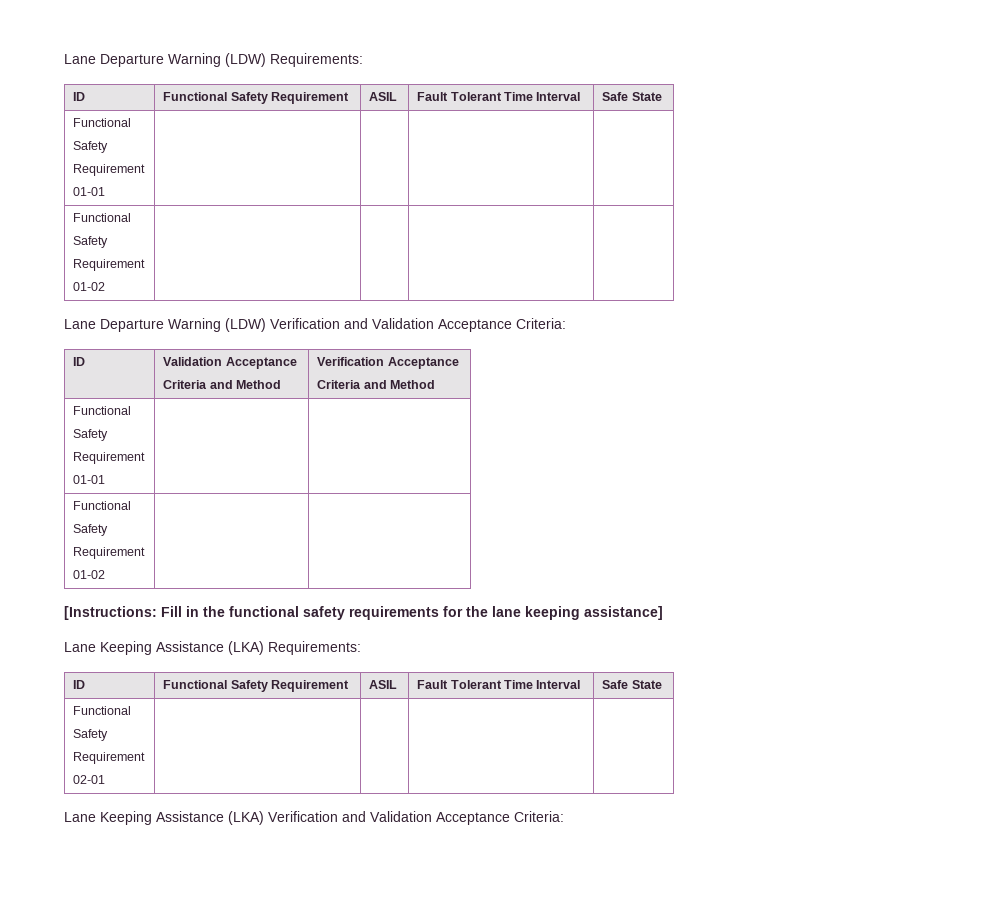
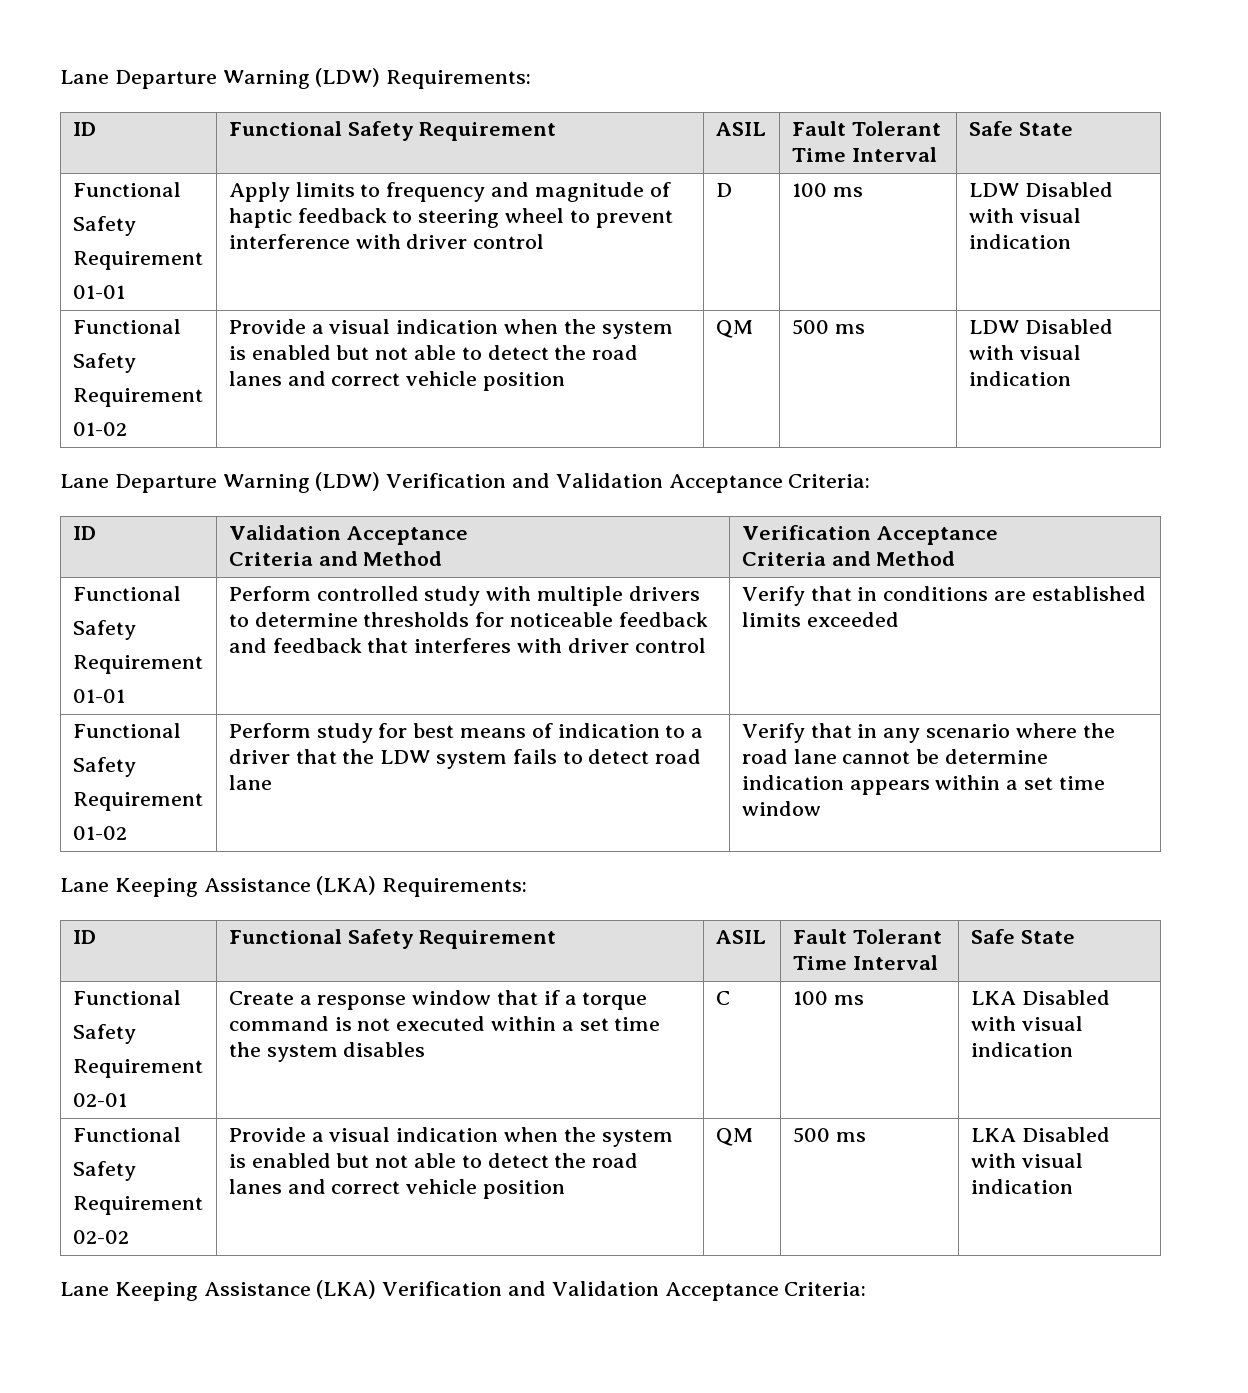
  Lane Departure Warning (LDW) Requirements:
  ID | Functional Safety Requirement | ASIL | Fault Tolerant Time Interval | Safe State
  Functional
  Safety
  Requirement
- 01-01 | | | |
+ 01-01 | Apply limits to frequency and magnitude of haptic feedback to steering wheel to prevent interference with driver control | D | 100 ms | LDW Disabled with visual indication
  Functional
  Safety
  Requirement
- 01-02 | | | |
+ 01-02 | Provide a visual indication when the system is enabled but not able to detect the road lanes and correct vehicle position | QM | 500 ms | LDW Disabled with visual indication
  ID | Validation Acceptance
  Criteria and Method | Verification Acceptance
  Criteria and Method
  Functional
  Safety
  Requirement
- 01-01 | |
+ 01-01 | Perform controlled study with multiple drivers to determine thresholds for noticeable feedback and feedback that interferes with driver control | Verify that in conditions are established limits exceeded
  Functional
  Safety
  Requirement
- 01-02 | |
- [Instructions: Fill in the functional safety requirements for the lane keeping assistance]
+ 01-02 | Perform study for best means of indication to a driver that the LDW system fails to detect road lane | Verify that in any scenario where the road lane cannot be determine indication appears within a set time window
  Lane Keeping Assistance (LKA) Requirements:
  ID | Functional Safety Requirement | ASIL | Fault Tolerant Time Interval | Safe State
  Functional
  Safety
  Requirement
- 02-01 | | | |
+ 02-01 | Create a response window that if a torque command is not executed within a set time the system disables | C | 100 ms | LKA Disabled with visual indication
+ Functional
+ Safety
+ Requirement
+ 02-02 | Provide a visual indication when the system is enabled but not able to detect the road lanes and correct vehicle position | QM | 500 ms | LKA Disabled with visual indication

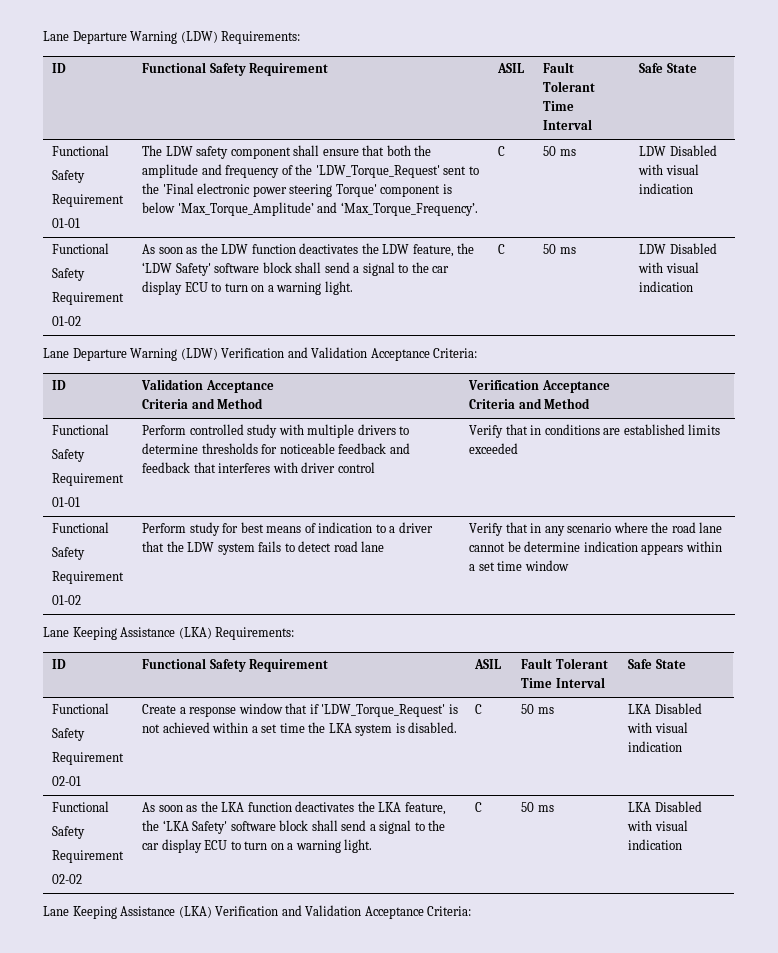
- Apply limits to frequency and magnitude of haptic feedback to steering wheel to prevent interference with driver control | D | 100 ms
+ The LDW safety component shall ensure that both the amplitude and frequency of the 'LDW_Torque_Request' sent to the 'Final electronic power steering Torque' component is below 'Max_Torque_Amplitude’ and ‘Max_Torque_Frequency’. | C | 50 ms
- 01-02 | Provide a visual indication when the system is enabled but not able to detect the road lanes and correct vehicle position | QM | 500 ms
+ 01-02 | As soon as the LDW function deactivates the LDW feature, the ‘LDW Safety' software block shall send a signal to the car display ECU to turn on a warning light. | C | 50 ms
  Lane Keeping Assistance (LKA) Requirements:
  ID | Functional Safety Requirement | ASIL | Fault Tolerant Time Interval | Safe State
  Functional
  Safety
  Requirement
- 02-01 | Create a response window that if a torque command is not executed within a set time the system disables | C | 100 ms | LKA Disabled with visual indication
+ 02-01 | Create a response window that if 'LDW_Torque_Request' is not achieved within a set time the LKA system is disabled. | C | 50 ms | LKA Disabled with visual indication
- 02-02 | Provide a visual indication when the system is enabled but not able to detect the road lanes and correct vehicle position | QM | 500 ms
+ 02-02 | As soon as the LKA function deactivates the LKA feature, the ‘LKA Safety' software block shall send a signal to the car display ECU to turn on a warning light. | C | 50 ms

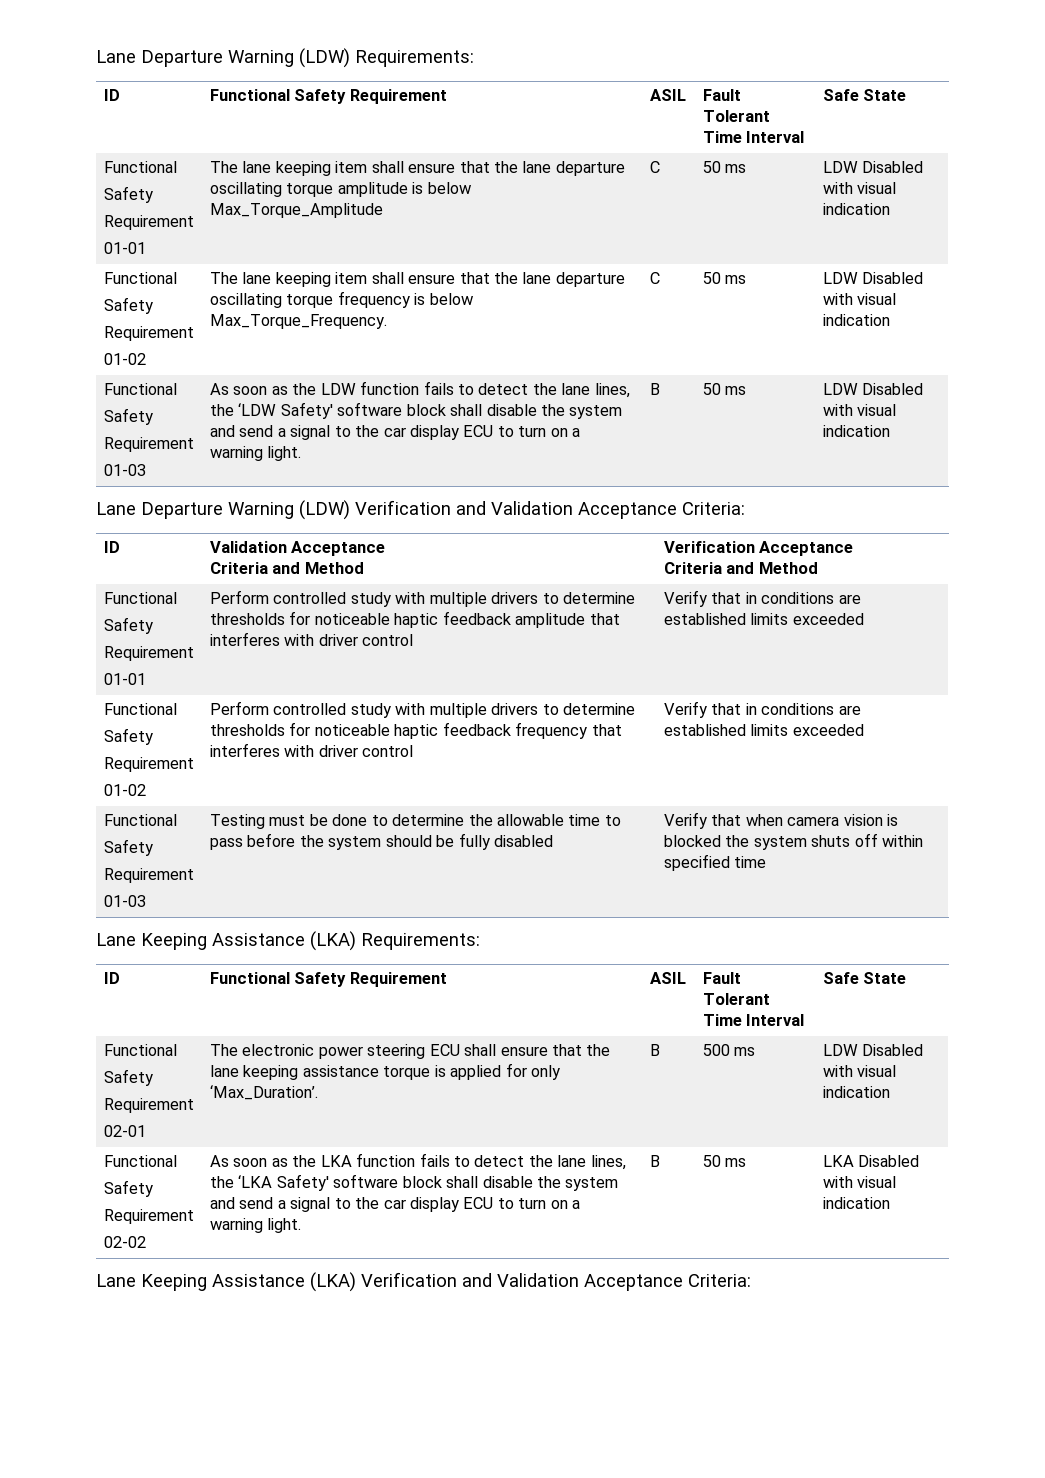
- The LDW safety component shall ensure that both the amplitude and frequency of the 'LDW_Torque_Request' sent to the 'Final electronic power steering Torque' component is below 'Max_Torque_Amplitude’ and ‘Max_Torque_Frequency’.
+ The lane keeping item shall ensure that the lane departure oscillating torque amplitude is below Max_Torque_Amplitude
+ The lane keeping item shall ensure that the lane departure oscillating torque frequency is below Max_Torque_Frequency. | C | 50 ms | LDW Disabled with visual indication
+ Functional
+ Safety
+ Requirement
+ 01-03
- As soon as the LDW function deactivates the LDW feature, the ‘LDW Safety' software block shall send a signal to the car display ECU to turn on a warning light. | C
+ As soon as the LDW function fails to detect the lane lines, the ‘LDW Safety' software block shall disable the system and send a signal to the car display ECU to turn on a warning light. | B
  ID | Validation Acceptance
  Criteria and Method | Verification Acceptance
  Criteria and Method
  Functional
  Safety
  Requirement
- 01-01 | Perform controlled study with multiple drivers to determine thresholds for noticeable feedback and feedback that interferes with driver control | Verify that in conditions are established limits exceeded
+ 01-01 | Perform controlled study with multiple drivers to determine thresholds for noticeable haptic feedback amplitude that interferes with driver control | Verify that in conditions are established limits exceeded
- Perform study for best means of indication to a driver that the LDW system fails to detect road lane | Verify that in any scenario where the road lane cannot be determine indication appears within a set time window
+ Perform controlled study with multiple drivers to determine thresholds for noticeable haptic feedback frequency that interferes with driver control | Verify that in conditions are established limits exceeded
+ Functional
+ Safety
+ Requirement
+ 01-03 | Testing must be done to determine the allowable time to pass before the system should be fully disabled | Verify that when camera vision is blocked the system shuts off within specified time
  Lane Keeping Assistance (LKA) Requirements:
  ID | Functional Safety Requirement | ASIL | Fault Tolerant Time Interval | Safe State
  Functional
  Safety
  Requirement
- 02-01 | Create a response window that if 'LDW_Torque_Request' is not achieved within a set time the LKA system is disabled. | C | 50 ms | LKA Disabled with visual indication
+ 02-01 | The electronic power steering ECU shall ensure that the lane keeping assistance torque is applied for only ‘Max_Duration’. | B | 500 ms | LDW Disabled with visual indication
- As soon as the LKA function deactivates the LKA feature, the ‘LKA Safety' software block shall send a signal to the car display ECU to turn on a warning light. | C
+ As soon as the LKA function fails to detect the lane lines, the ‘LKA Safety' software block shall disable the system and send a signal to the car display ECU to turn on a warning light. | B

